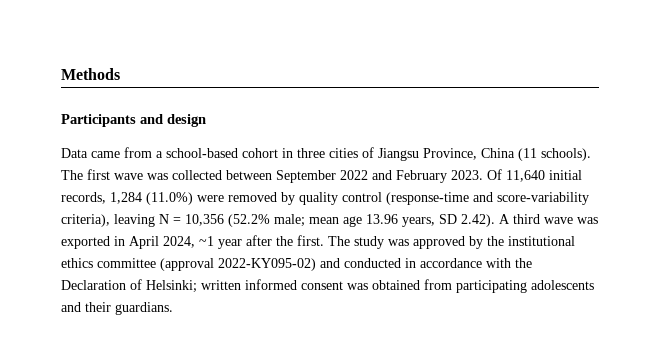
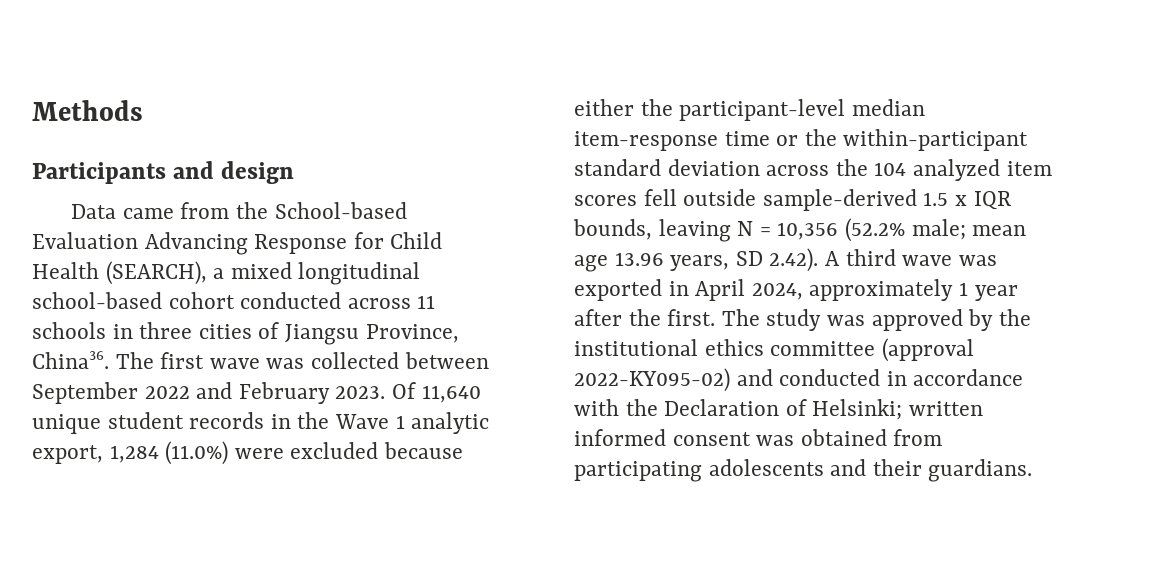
- Data came from a school-based cohort in three cities of Jiangsu Province, China (11 schools).
+ Data came from the School-based Evaluation Advancing Response for Child Health (SEARCH), a mixed longitudinal school-based cohort conducted across 11 schools in three cities of Jiangsu Province, China36.
- Of 11,640 initial records, 1,284 (11.0%) were removed by quality control (response-time and score-variability criteria), leaving N = 10,356 (52.2% male; mean age 13.96 years, SD 2.42). A third wave was exported in April 2024, ~1 year after the first.
+ Of 11,640 unique student records in the Wave 1 analytic export, 1,284 (11.0%) were excluded because either the participant-level median item-response time or the within-participant standard deviation across the 104 analyzed item scores fell outside sample-derived 1.5 x IQR bounds, leaving N = 10,356 (52.2% male; mean age 13.96 years, SD 2.42). A third wave was exported in April 2024, approximately 1 year after the first.

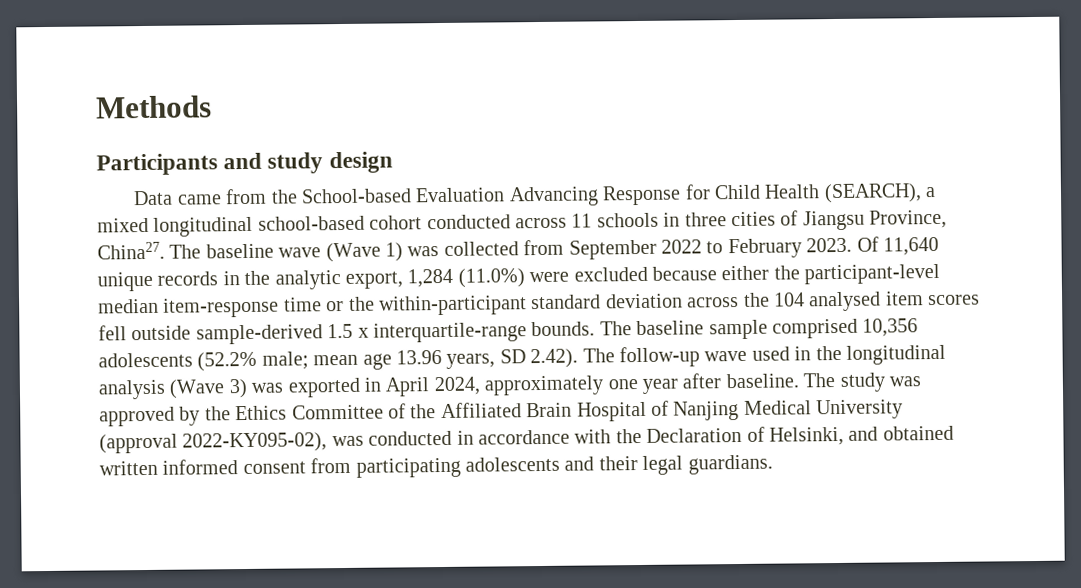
- Participants and design
+ Participants and study design
- Data came from the School-based Evaluation Advancing Response for Child Health (SEARCH), a mixed longitudinal school-based cohort conducted across 11 schools in three cities of Jiangsu Province, China36. The first wave was collected between September 2022 and February 2023.
+ Data came from the School-based Evaluation Advancing Response for Child Health (SEARCH), a mixed longitudinal school-based cohort conducted across 11 schools in three cities of Jiangsu Province, China27. The baseline wave (Wave 1) was collected from September 2022 to February 2023.
- Of 11,640 unique student records in the Wave 1 analytic export, 1,284 (11.0%) were excluded because either the participant-level median item-response time or the within-participant standard deviation across the 104 analyzed item scores fell outside sample-derived 1.5 x IQR bounds, leaving N = 10,356 (52.2% male; mean age 13.96 years, SD 2.42). A third wave was exported in April 2024, approximately 1 year after the first.
+ Of 11,640 unique records in the analytic export, 1,284 (11.0%) were excluded because either the participant-level median item-response time or the within-participant standard deviation across the 104 analysed item scores fell outside sample-derived 1.5 x interquartile-range bounds. The baseline sample comprised 10,356 adolescents (52.2% male; mean age 13.96 years, SD 2.42). The follow-up wave used in the longitudinal analysis (Wave 3) was exported in April 2024, approximately one year after baseline.
- The study was approved by the institutional ethics committee (approval 2022-KY095-02) and conducted in accordance with the Declaration of Helsinki; written informed consent was obtained from participating adolescents and their guardians.
+ The study was approved by the Ethics Committee of the Affiliated Brain Hospital of Nanjing Medical University (approval 2022-KY095-02), was conducted in accordance with the Declaration of Helsinki, and obtained written informed consent from participating adolescents and their legal guardians.

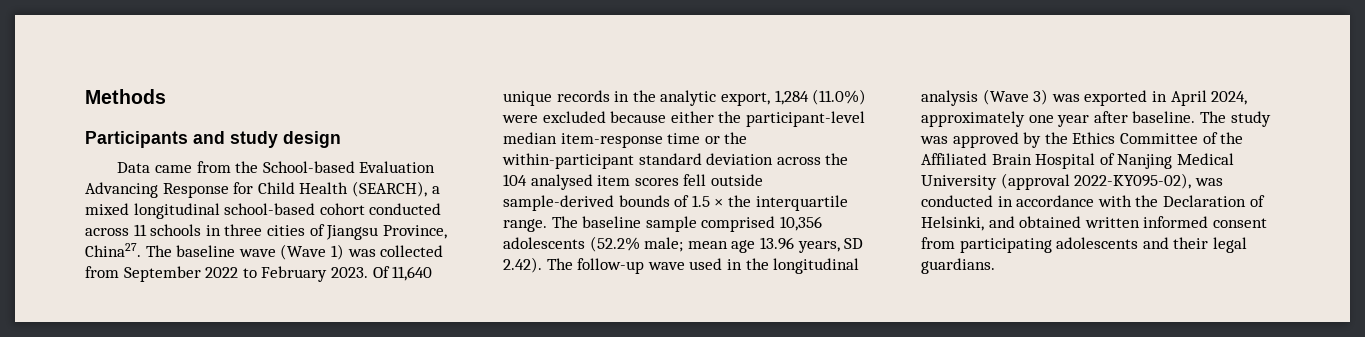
- Of 11,640 unique records in the analytic export, 1,284 (11.0%) were excluded because either the participant-level median item-response time or the within-participant standard deviation across the 104 analysed item scores fell outside sample-derived 1.5 x interquartile-range bounds.
+ Of 11,640 unique records in the analytic export, 1,284 (11.0%) were excluded because either the participant-level median item-response time or the within-participant standard deviation across the 104 analysed item scores fell outside sample-derived bounds of 1.5 × the interquartile range.

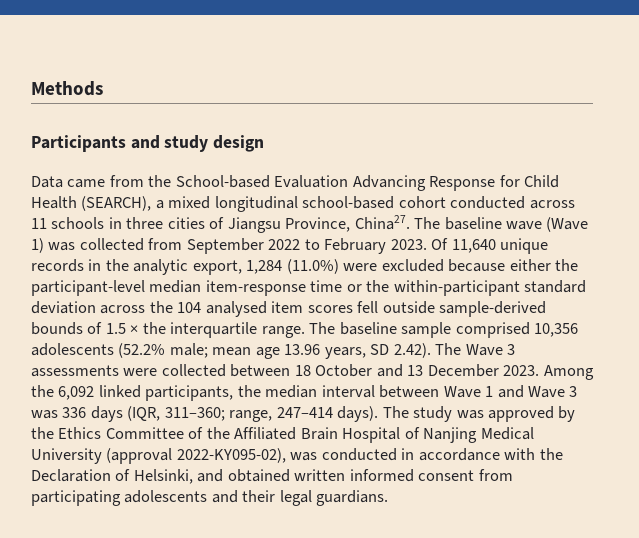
- The baseline sample comprised 10,356 adolescents (52.2% male; mean age 13.96 years, SD 2.42). The follow-up wave used in the longitudinal analysis (Wave 3) was exported in April 2024, approximately one year after baseline.
+ The baseline sample comprised 10,356 adolescents (52.2% male; mean age 13.96 years, SD 2.42). The Wave 3 assessments were collected between 18 October and 13 December 2023. Among the 6,092 linked participants, the median interval between Wave 1 and Wave 3 was 336 days (IQR, 311–360; range, 247–414 days).

